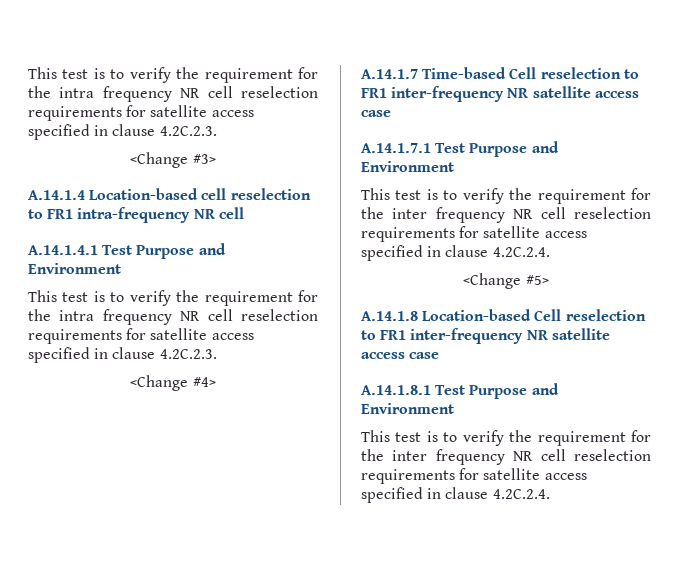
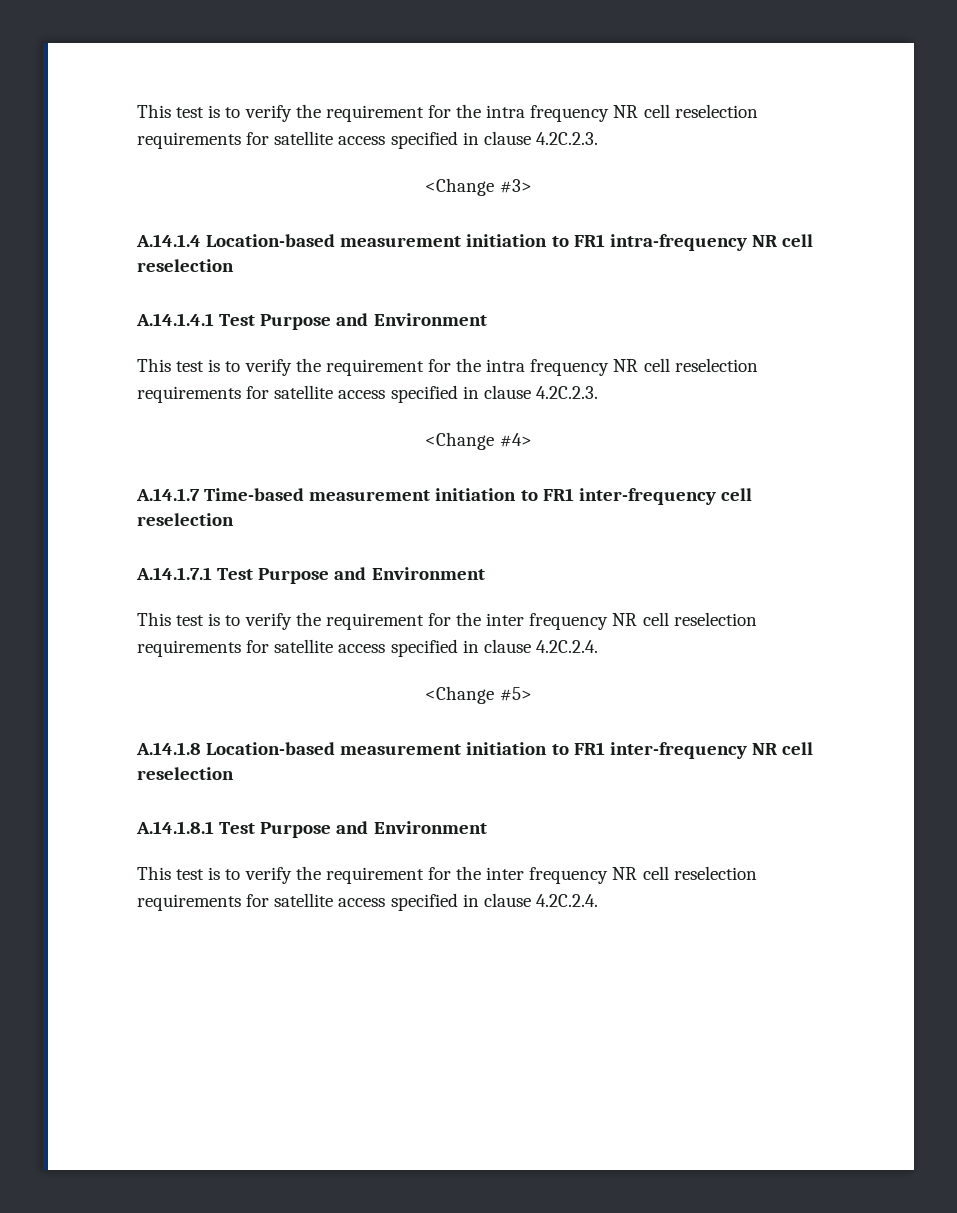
- A.14.1.4 Location-based cell reselection to FR1 intra-frequency NR cell
+ A.14.1.4 Location-based measurement initiation to FR1 intra-frequency NR cell reselection
- A.14.1.7 Time-based Cell reselection to FR1 inter-frequency NR satellite access case
+ A.14.1.7 Time-based measurement initiation to FR1 inter-frequency cell reselection
- A.14.1.8 Location-based Cell reselection to FR1 inter-frequency NR satellite access case
+ A.14.1.8 Location-based measurement initiation to FR1 inter-frequency NR cell reselection

